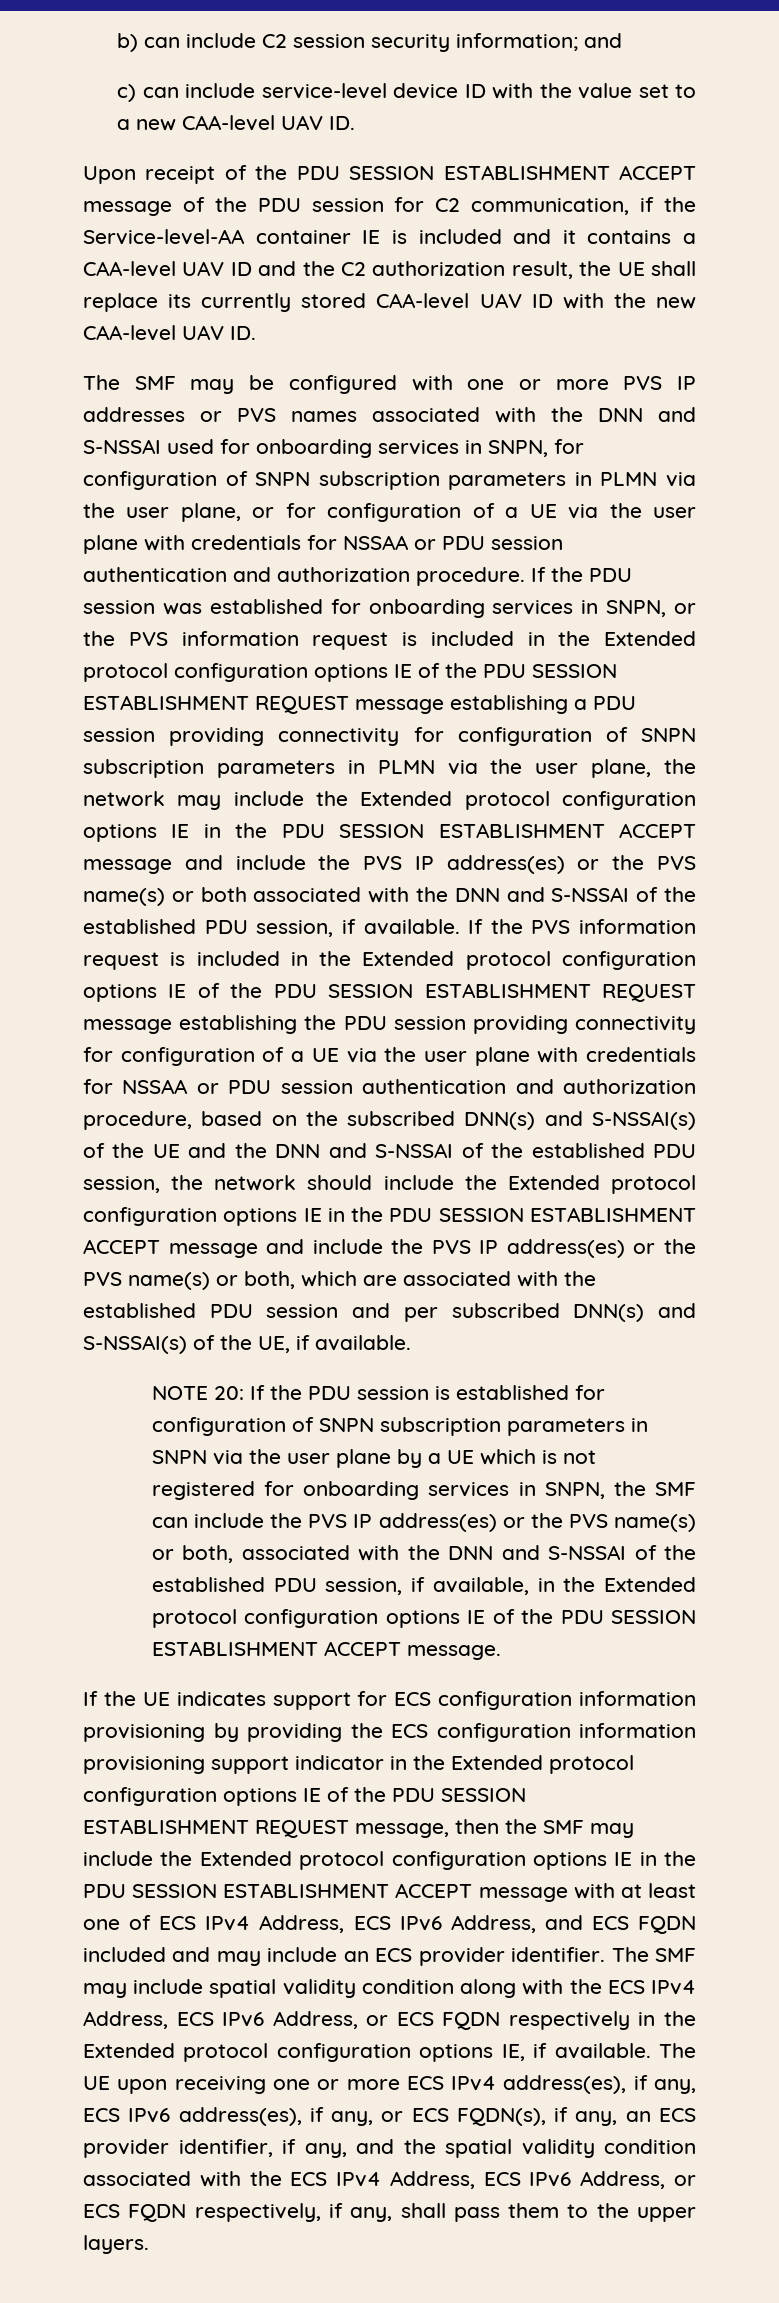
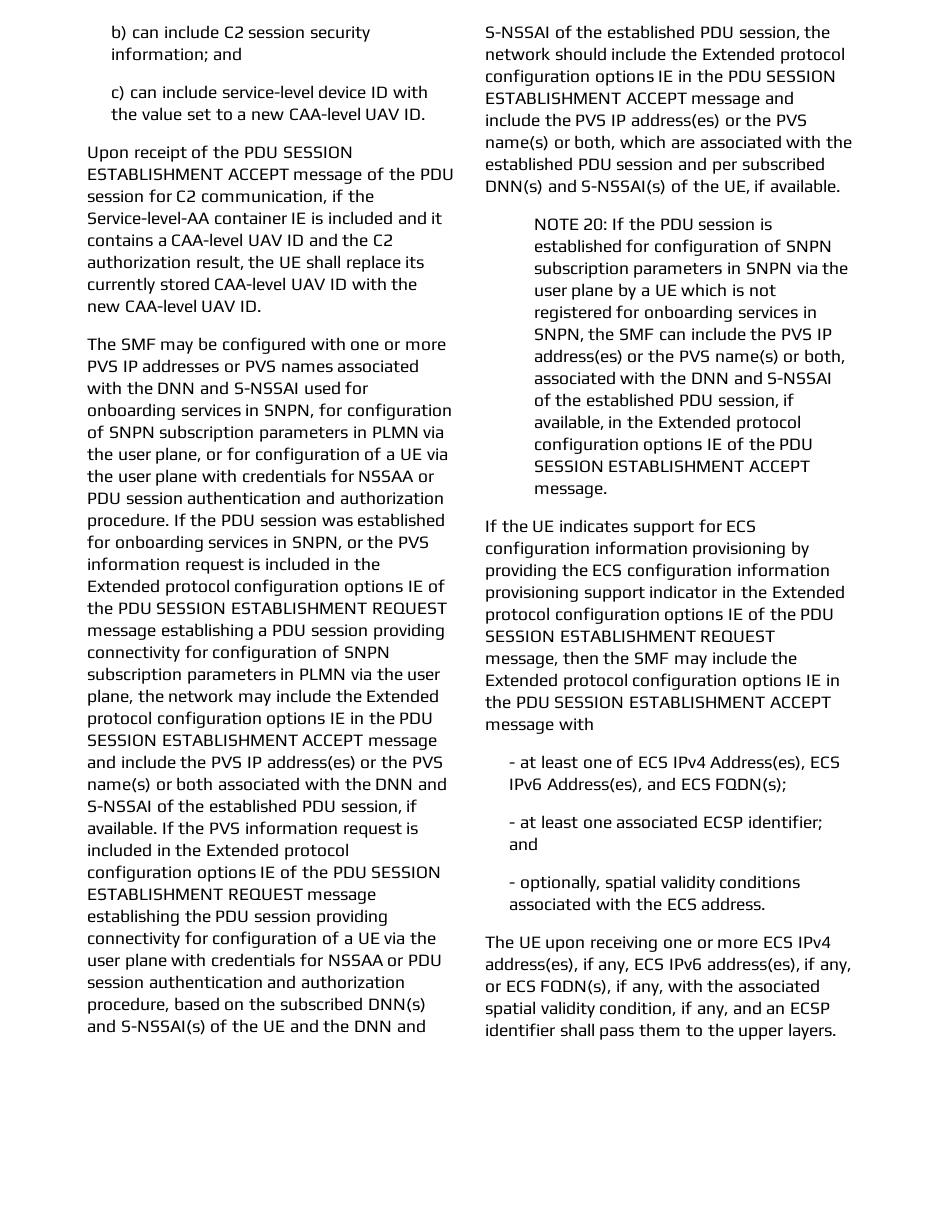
- If the UE indicates support for ECS configuration information provisioning by providing the ECS configuration information provisioning support indicator in the Extended protocol configuration options IE of the PDU SESSION ESTABLISHMENT REQUEST message, then the SMF may include the Extended protocol configuration options IE in the PDU SESSION ESTABLISHMENT ACCEPT message with at least one of ECS IPv4 Address, ECS IPv6 Address, and ECS FQDN included and may include an ECS provider identifier. The SMF may include spatial validity condition along with the ECS IPv4 Address, ECS IPv6 Address, or ECS FQDN respectively in the Extended protocol configuration options IE, if available. The UE upon receiving one or more ECS IPv4 address(es), if any, ECS IPv6 address(es), if any, or ECS FQDN(s), if any, an ECS provider identifier, if any, and the spatial validity condition associated with the ECS IPv4 Address, ECS IPv6 Address, or ECS FQDN respectively, if any, shall pass them to the upper layers.
+ If the UE indicates support for ECS configuration information provisioning by providing the ECS configuration information provisioning support indicator in the Extended protocol configuration options IE of the PDU SESSION ESTABLISHMENT REQUEST message, then the SMF may include the Extended protocol configuration options IE in the PDU SESSION ESTABLISHMENT ACCEPT message with
+ - at least one of ECS IPv4 Address(es), ECS IPv6 Address(es), and ECS FQDN(s);
+ - at least one associated ECSP identifier; and
+ - optionally, spatial validity conditions associated with the ECS address.
+ The UE upon receiving one or more ECS IPv4 address(es), if any, ECS IPv6 address(es), if any, or ECS FQDN(s), if any, with the associated spatial validity condition, if any, and an ECSP identifier shall pass them to the upper layers.

